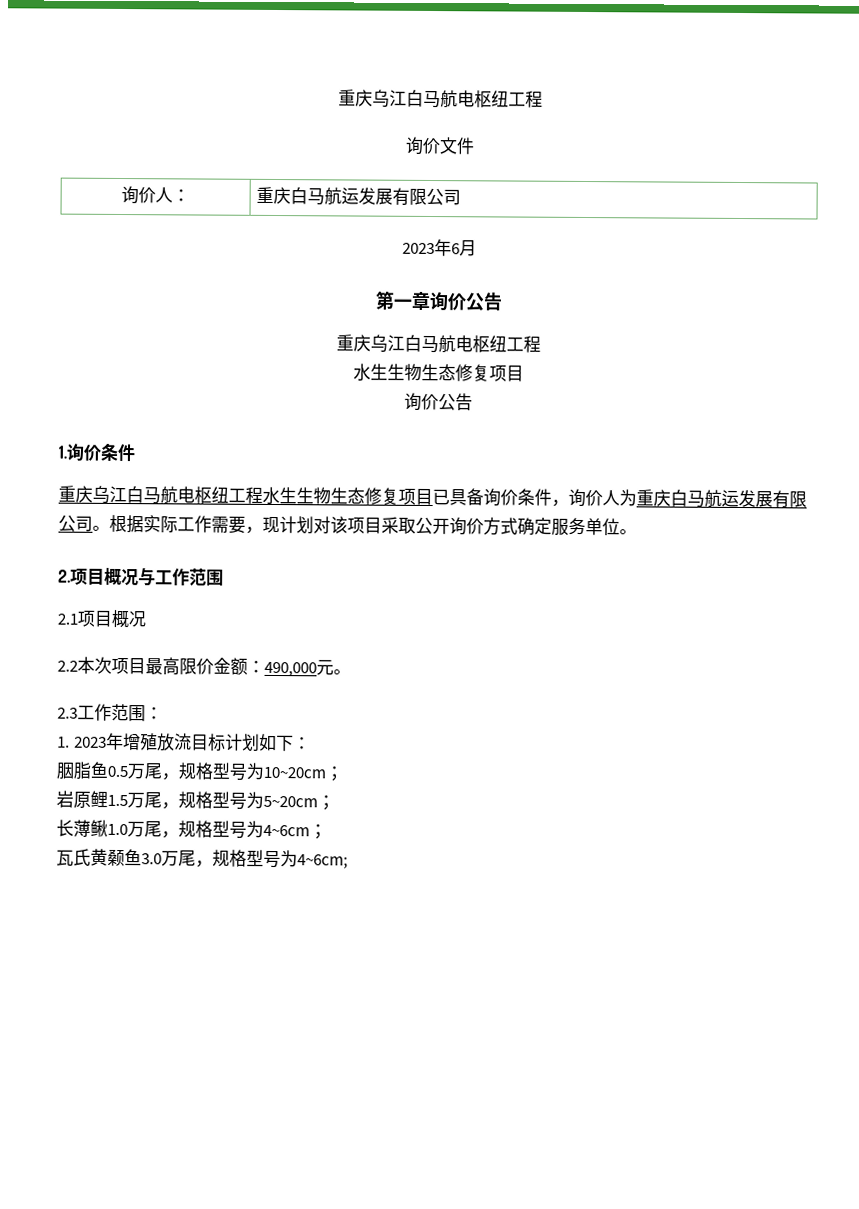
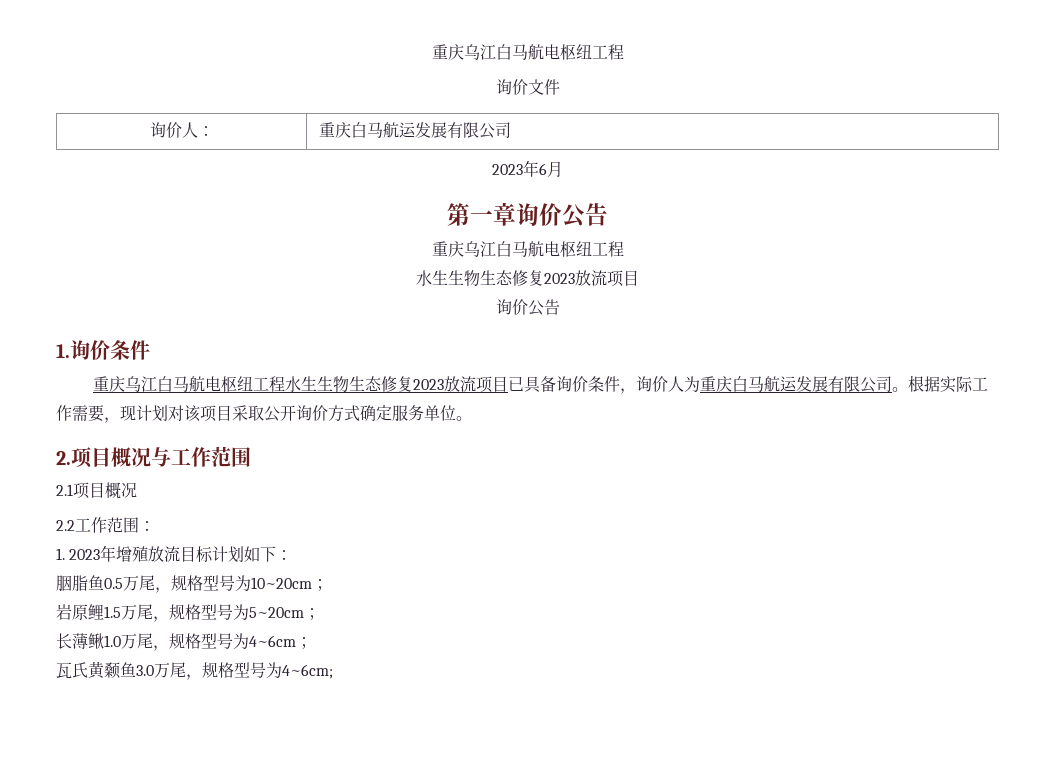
  第一章询价公告
  重庆乌江白马航电枢纽工程
- 水生生物生态修复项目
+ 水生生物生态修复2023放流项目
- 重庆乌江白马航电枢纽工程水生生物生态修复项目已具备询价条件，询价人为重庆白马航运发展有限公司。
+ 重庆乌江白马航电枢纽工程水生生物生态修复2023放流项目已具备询价条件，询价人为重庆白马航运发展有限公司。
- 2.2本次项目最高限价金额：490,000元。
- 2.3工作范围：
+ 2.2工作范围：

